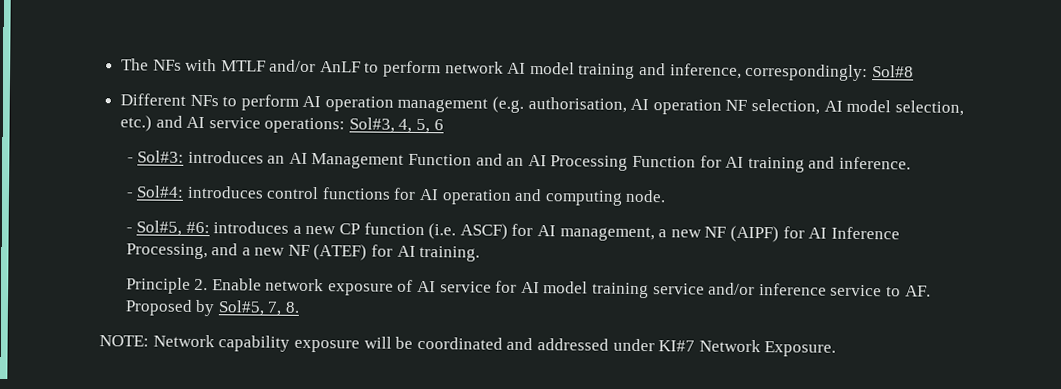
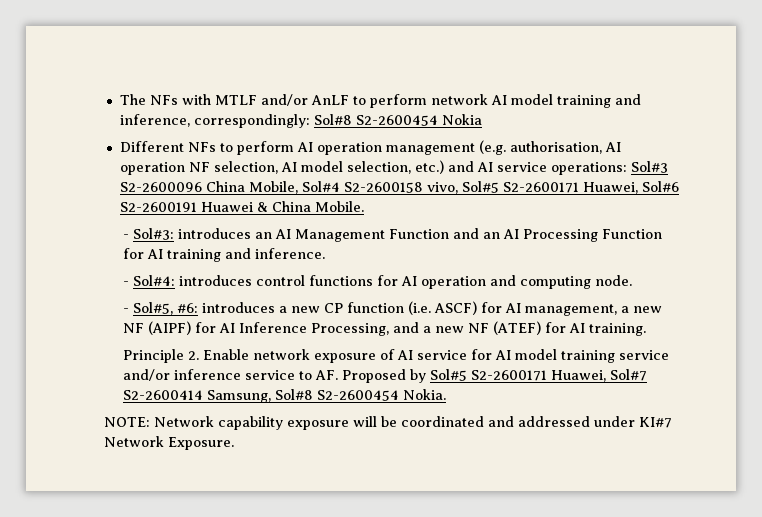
- The NFs with MTLF and/or AnLF to perform network AI model training and inference, correspondingly: Sol#8
+ The NFs with MTLF and/or AnLF to perform network AI model training and inference, correspondingly: Sol#8 S2-2600454 Nokia
- Different NFs to perform AI operation management (e.g. authorisation, AI operation NF selection, AI model selection, etc.) and AI service operations: Sol#3, 4, 5, 6
+ Different NFs to perform AI operation management (e.g. authorisation, AI operation NF selection, AI model selection, etc.) and AI service operations: Sol#3 S2-2600096 China Mobile, Sol#4 S2-2600158 vivo, Sol#5 S2-2600171 Huawei, Sol#6 S2-2600191 Huawei & China Mobile.
- Principle 2. Enable network exposure of AI service for AI model training service and/or inference service to AF. Proposed by Sol#5, 7, 8.
+ Principle 2. Enable network exposure of AI service for AI model training service and/or inference service to AF. Proposed by Sol#5 S2-2600171 Huawei, Sol#7 S2-2600414 Samsung, Sol#8 S2-2600454 Nokia.

